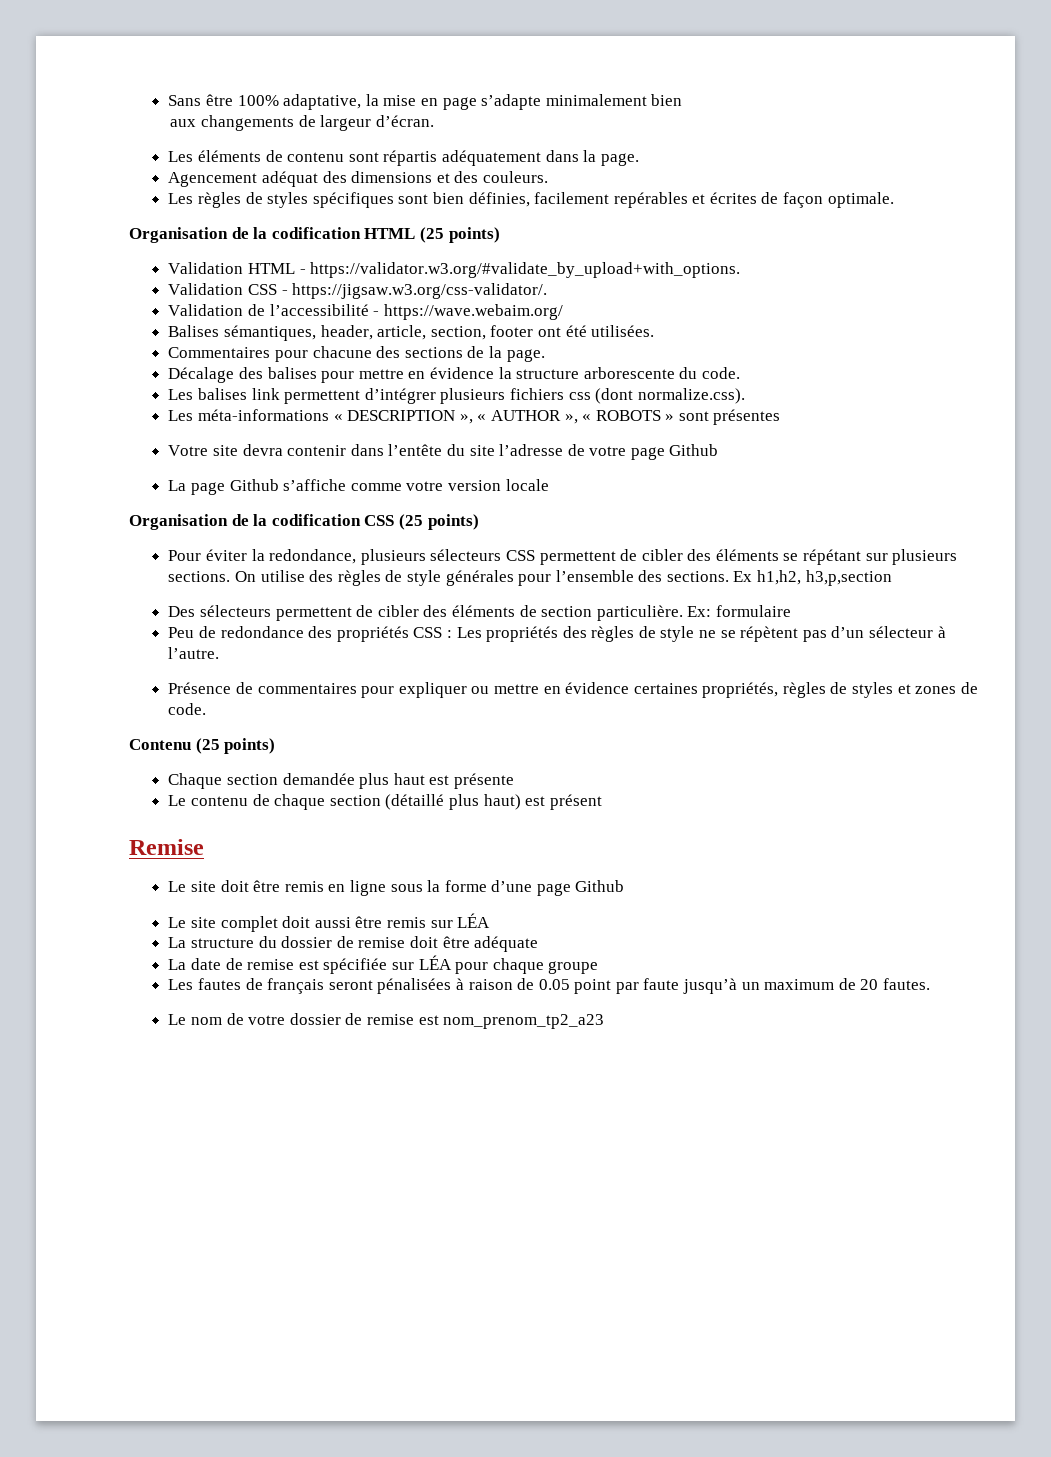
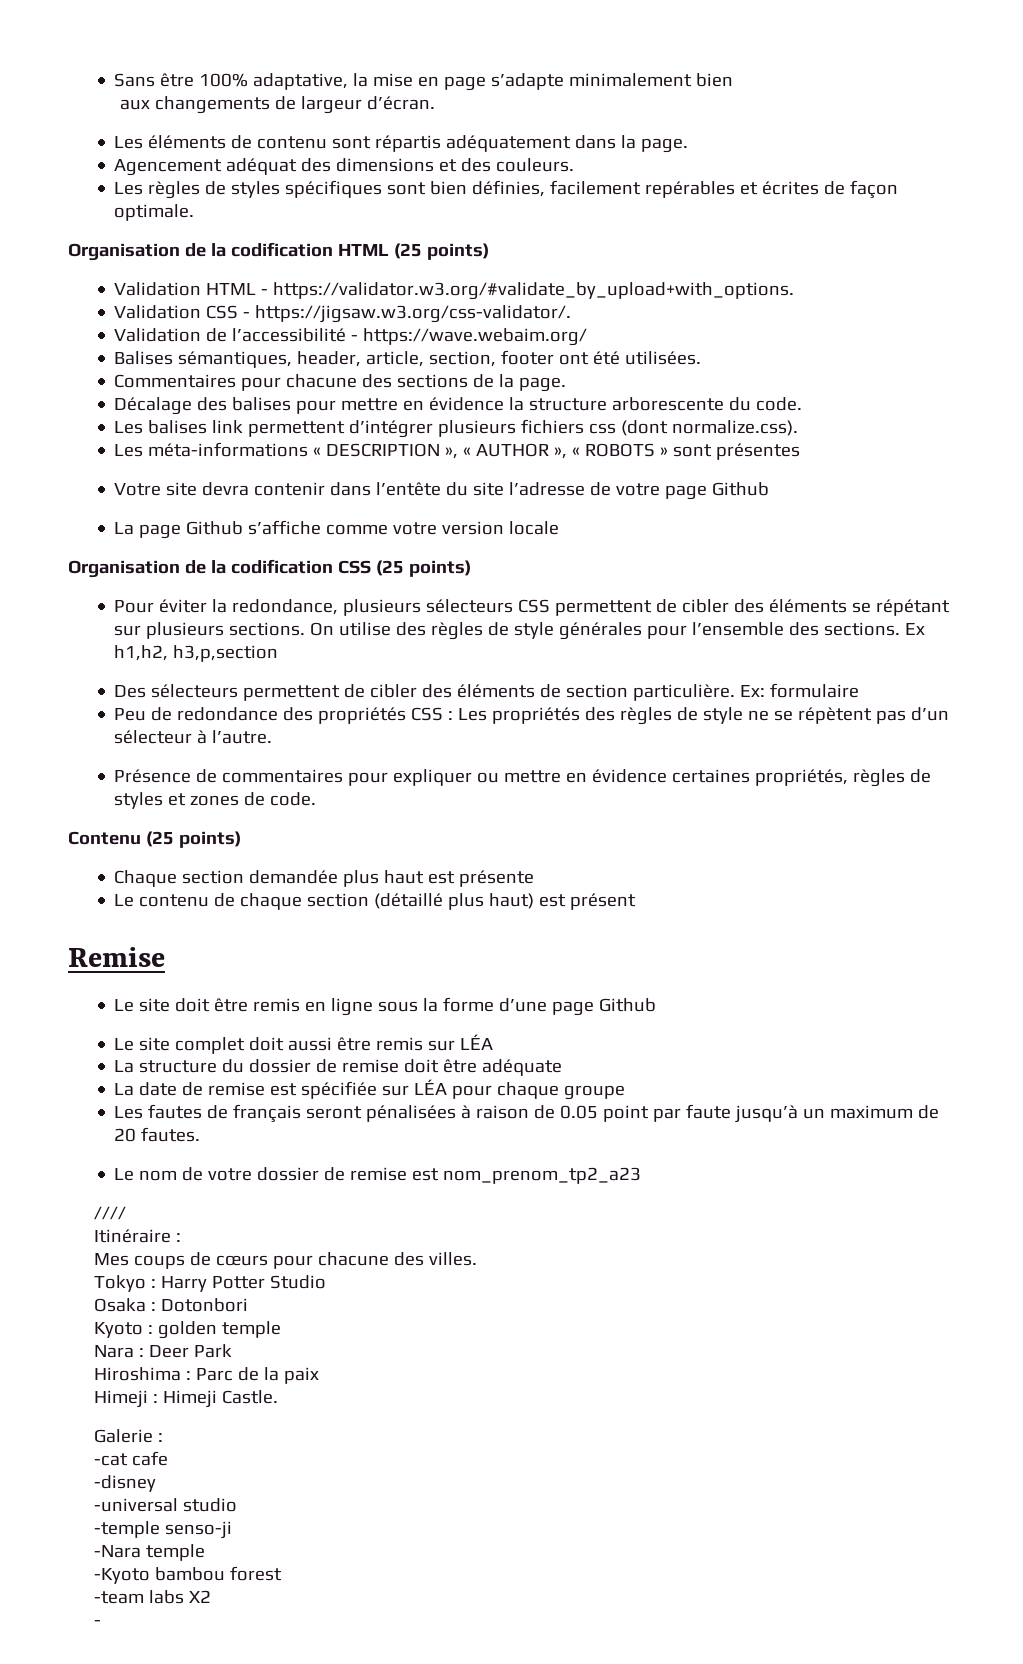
+ ////
+ Itinéraire :
+ Mes coups de cœurs pour chacune des villes.
+ Tokyo : Harry Potter Studio
+ Osaka : Dotonbori
+ Kyoto : golden temple
+ Nara : Deer Park
+ Hiroshima : Parc de la paix
+ Himeji : Himeji Castle.
+ Galerie :
+ -cat cafe
+ -disney
+ -universal studio
+ -temple senso-ji
+ -Nara temple
+ -Kyoto bambou forest
+ -team labs X2
+ -

